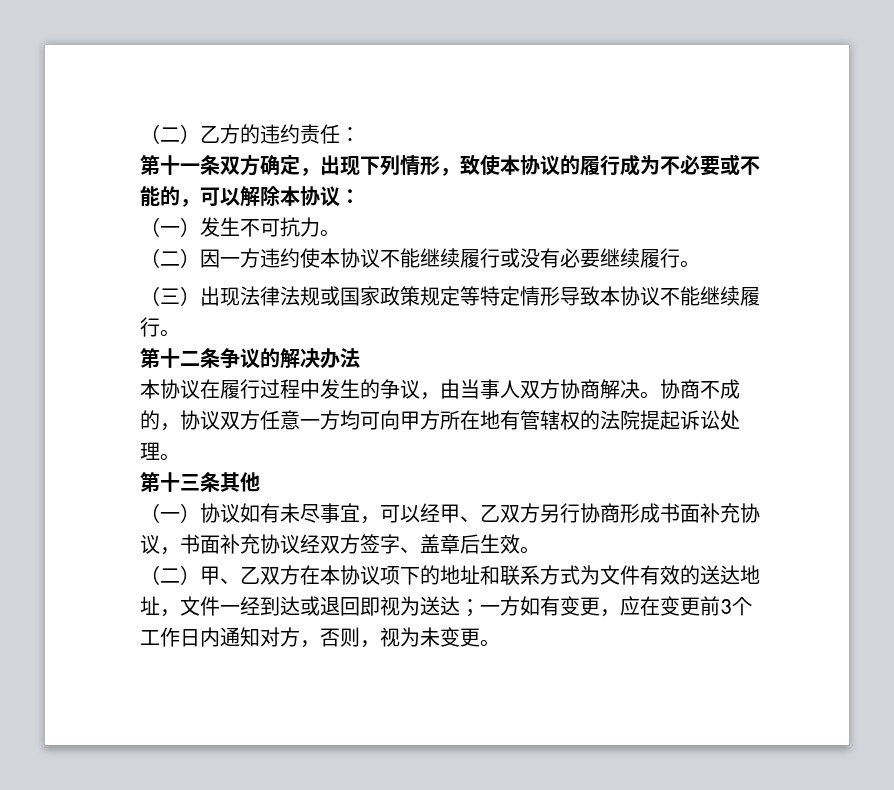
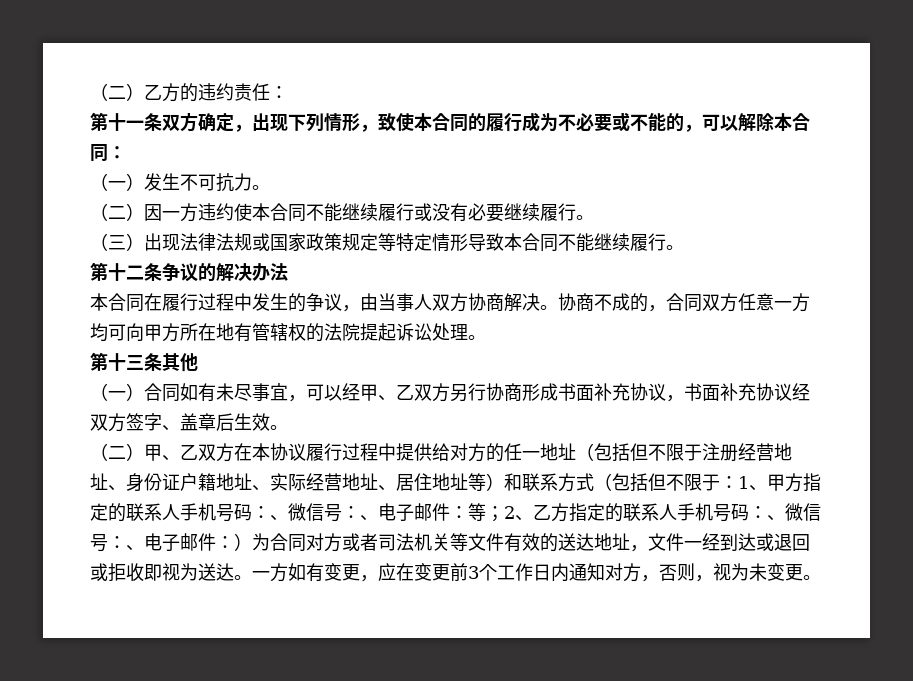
- 第十一条双方确定，出现下列情形，致使本协议的履行成为不必要或不能的，可以解除本协议：
+ 第十一条双方确定，出现下列情形，致使本合同的履行成为不必要或不能的，可以解除本合同：
- （二）因一方违约使本协议不能继续履行或没有必要继续履行。
+ （二）因一方违约使本合同不能继续履行或没有必要继续履行。
- （三）出现法律法规或国家政策规定等特定情形导致本协议不能继续履行。
+ （三）出现法律法规或国家政策规定等特定情形导致本合同不能继续履行。
- 本协议在履行过程中发生的争议，由当事人双方协商解决。
+ 本合同在履行过程中发生的争议，由当事人双方协商解决。
- 协商不成的，协议双方任意一方均可向甲方所在地有管辖权的法院提起诉讼处理。
+ 协商不成的，合同双方任意一方均可向甲方所在地有管辖权的法院提起诉讼处理。
- （一）协议如有未尽事宜，可以经甲、乙双方另行协商形成书面补充协议，书面补充协议经双方签字、盖章后生效。
+ （一）合同如有未尽事宜，可以经甲、乙双方另行协商形成书面补充协议，书面补充协议经双方签字、盖章后生效。
- （二）甲、乙双方在本协议项下的地址和联系方式为文件有效的送达地址，文件一经到达或退回即视为送达；一方如有变更，应在变更前3个工作日内通知对方，否则，视为未变更。
+ （二）甲、乙双方在本协议履行过程中提供给对方的任一地址（包括但不限于注册经营地址、身份证户籍地址、实际经营地址、居住地址等）和联系方式（包括但不限于：1、甲方指定的联系人手机号码：、微信号：、电子邮件：等；2、乙方指定的联系人手机号码：、微信号：、电子邮件：）为合同对方或者司法机关等文件有效的送达地址，文件一经到达或退回或拒收即视为送达。一方如有变更，应在变更前3个工作日内通知对方，否则，视为未变更。

